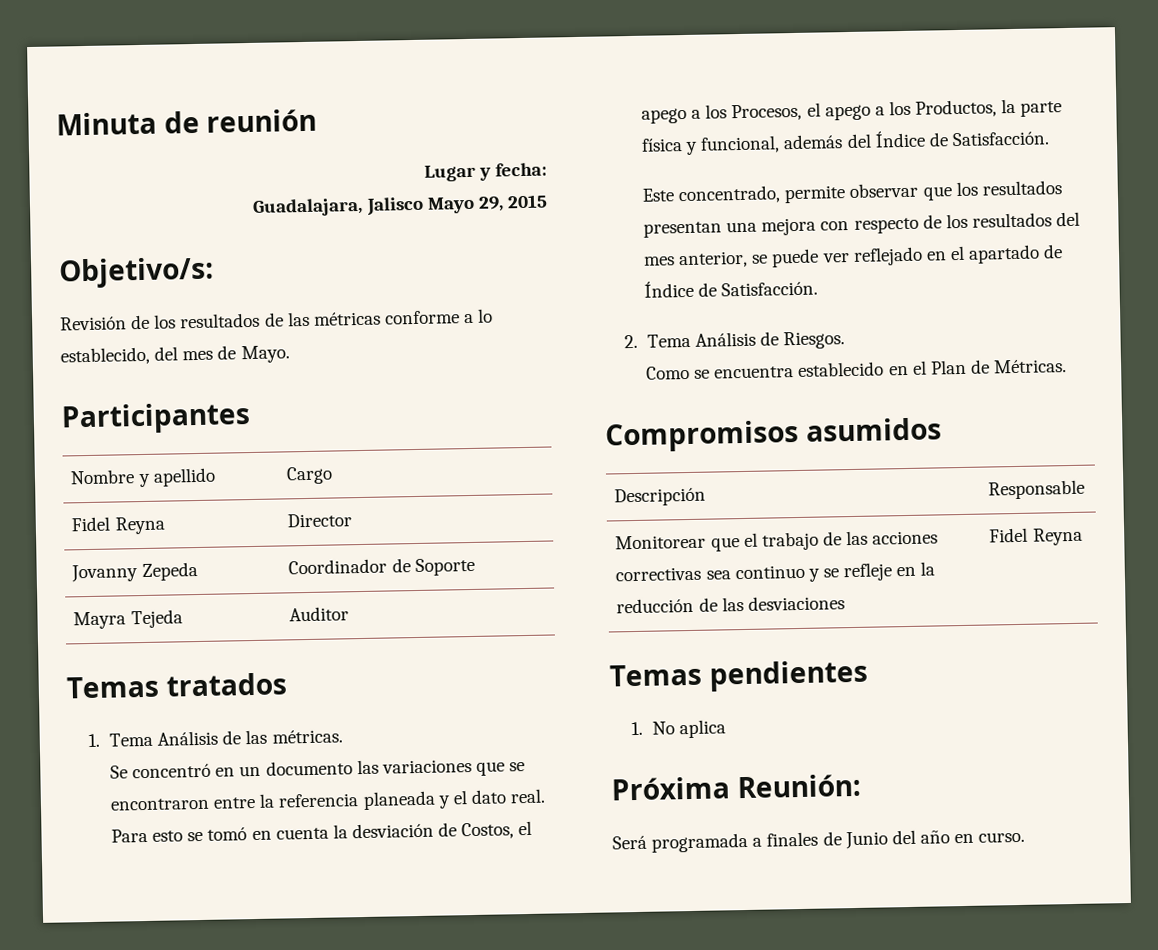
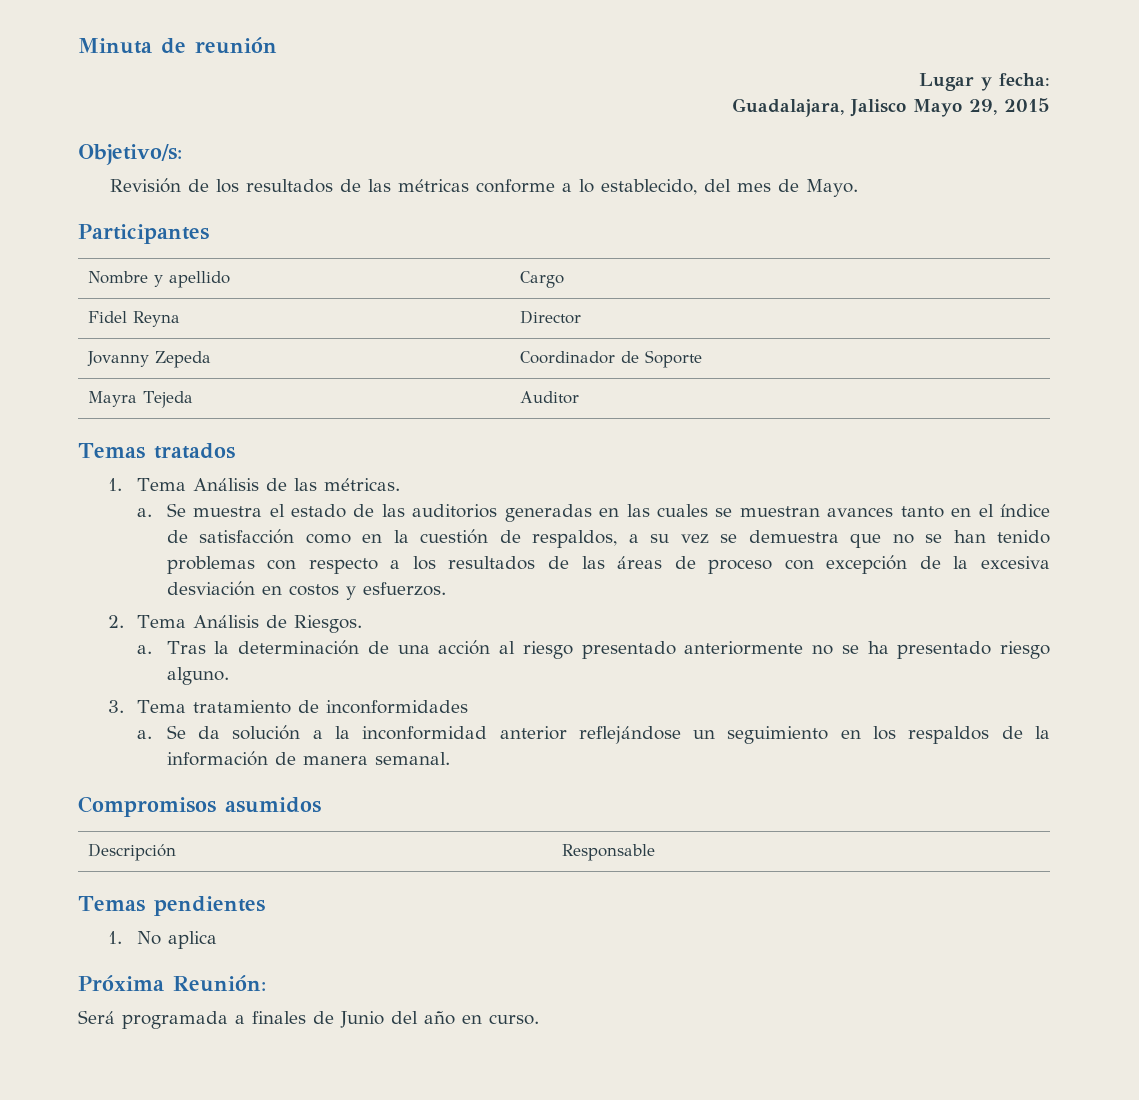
- Se concentró en un documento las variaciones que se encontraron entre la referencia planeada y el dato real. Para esto se tomó en cuenta la desviación de Costos, el apego a los Procesos, el apego a los Productos, la parte física y funcional, además del Índice de Satisfacción.
- Este concentrado, permite observar que los resultados presentan una mejora con respecto de los resultados del mes anterior, se puede ver reflejado en el apartado de Índice de Satisfacción.
+ a. Se muestra el estado de las auditorios generadas en las cuales se muestran avances tanto en el índice de satisfacción como en la cuestión de respaldos, a su vez se demuestra que no se han tenido problemas con respecto a los resultados de las áreas de proceso con excepción de la excesiva desviación en costos y esfuerzos.
- Como se encuentra establecido en el Plan de Métricas.
+ a. Tras la determinación de una acción al riesgo presentado anteriormente no se ha presentado riesgo alguno.
+ 3. Tema tratamiento de inconformidades
+ a. Se da solución a la inconformidad anterior reflejándose un seguimiento en los respaldos de la información de manera semanal.
  Compromisos asumidos
  Descripción | Responsable
- Monitorear que el trabajo de las acciones correctivas sea continuo y se refleje en la reducción de las desviaciones | Fidel Reyna

